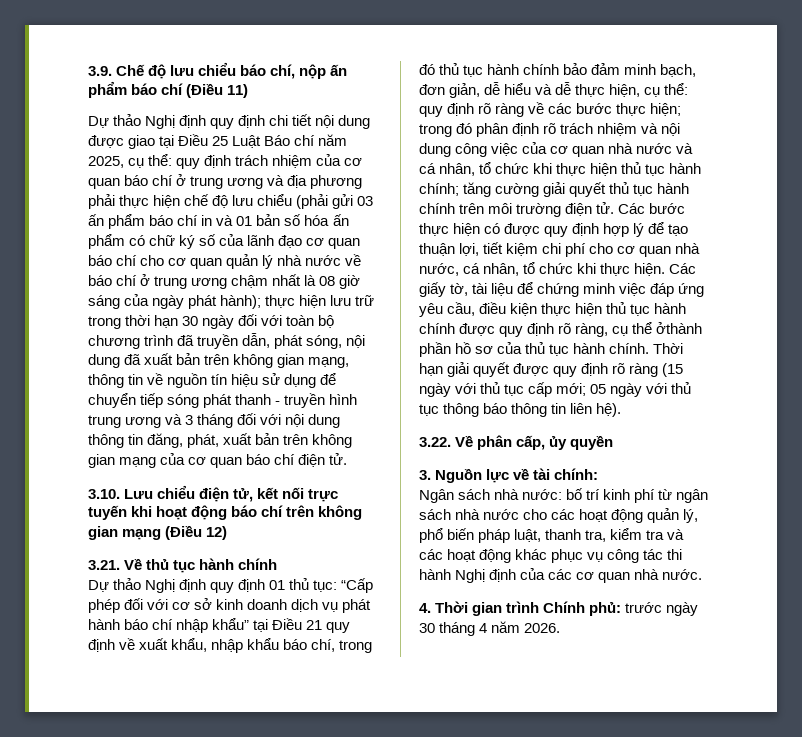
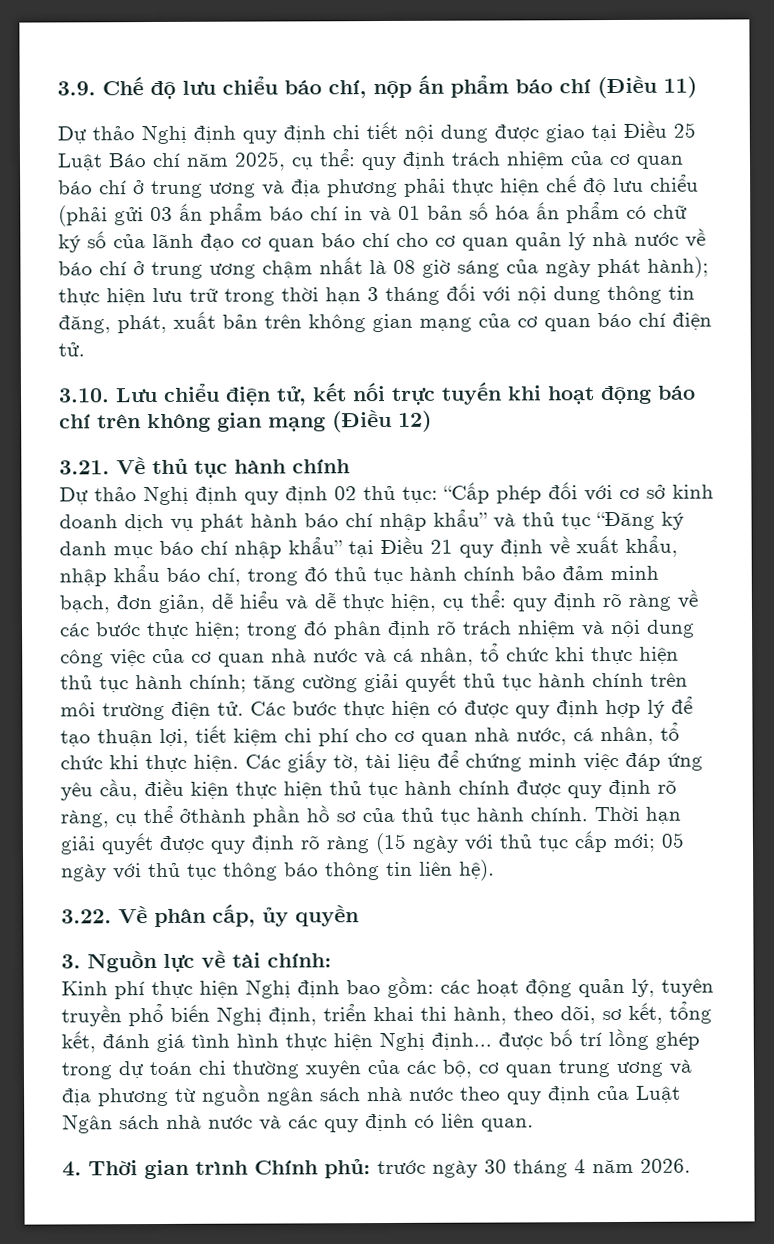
- thực hiện lưu trữ trong thời hạn 30 ngày đối với toàn bộ chương trình đã truyền dẫn, phát sóng, nội dung đã xuất bản trên không gian mạng, thông tin về nguồn tín hiệu sử dụng để chuyển tiếp sóng phát thanh - truyền hình trung ương và 3 tháng đối với nội dung thông tin đăng, phát, xuất bản trên không gian mạng của cơ quan báo chí điện tử.
+ thực hiện lưu trữ trong thời hạn 3 tháng đối với nội dung thông tin đăng, phát, xuất bản trên không gian mạng của cơ quan báo chí điện tử.
- Dự thảo Nghị định quy định 01 thủ tục:
+ Dự thảo Nghị định quy định 02 thủ tục:
- “Cấp phép đối với cơ sở kinh doanh dịch vụ phát hành báo chí nhập khẩu” tại Điều 21 quy định về xuất khẩu, nhập khẩu báo chí, trong đó thủ tục hành chính bảo đảm minh bạch, đơn giản, dễ hiểu và dễ thực hiện, cụ thể:
+ “Cấp phép đối với cơ sở kinh doanh dịch vụ phát hành báo chí nhập khẩu” và thủ tục “Đăng ký danh mục báo chí nhập khẩu” tại Điều 21 quy định về xuất khẩu, nhập khẩu báo chí, trong đó thủ tục hành chính bảo đảm minh bạch, đơn giản, dễ hiểu và dễ thực hiện, cụ thể:
- Ngân sách nhà nước: bố trí kinh phí từ ngân sách nhà nước cho các hoạt động quản lý, phổ biến pháp luật, thanh tra, kiểm tra và các hoạt động khác phục vụ công tác thi hành Nghị định của các cơ quan nhà nước.
+ Kinh phí thực hiện Nghị định bao gồm: các hoạt động quản lý, tuyên truyền phổ biến Nghị định, triển khai thi hành, theo dõi, sơ kết, tổng kết, đánh giá tình hình thực hiện Nghị định... được bố trí lồng ghép trong dự toán chi thường xuyên của các bộ, cơ quan trung ương và địa phương từ nguồn ngân sách nhà nước theo quy định của Luật Ngân sách nhà nước và các quy định có liên quan.

